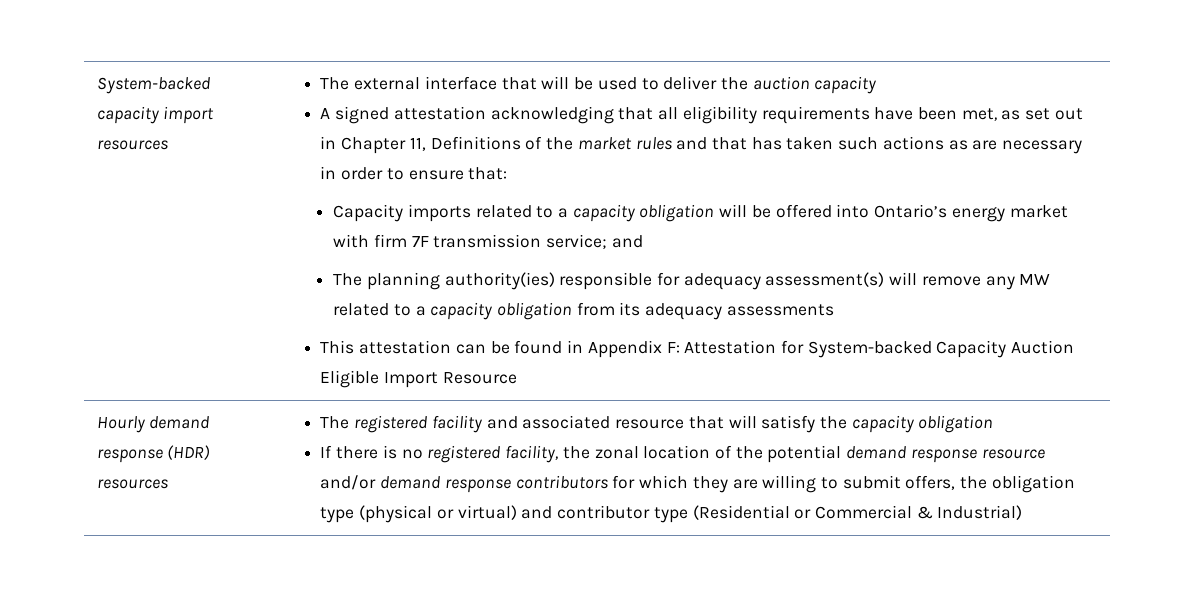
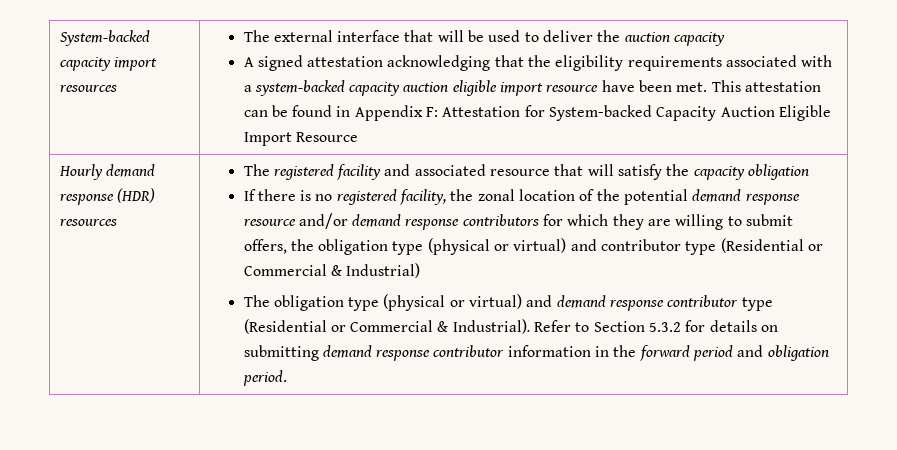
- A signed attestation acknowledging that all eligibility requirements have been met, as set out in Chapter 11, Definitions of the market rules and that has taken such actions as are necessary in order to ensure that:
- Capacity imports related to a capacity obligation will be offered into Ontario’s energy market with firm 7F transmission service; and
- The planning authority(ies) responsible for adequacy assessment(s) will remove any MW related to a capacity obligation from its adequacy assessments
- This attestation can be found in Appendix F: Attestation for System-backed Capacity Auction Eligible Import Resource
+ A signed attestation acknowledging that the eligibility requirements associated with a system-backed capacity auction eligible import resource have been met. This attestation can be found in Appendix F: Attestation for System-backed Capacity Auction Eligible Import Resource
+ The obligation type (physical or virtual) and demand response contributor type (Residential or Commercial & Industrial). Refer to Section 5.3.2 for details on submitting demand response contributor information in the forward period and obligation period.

